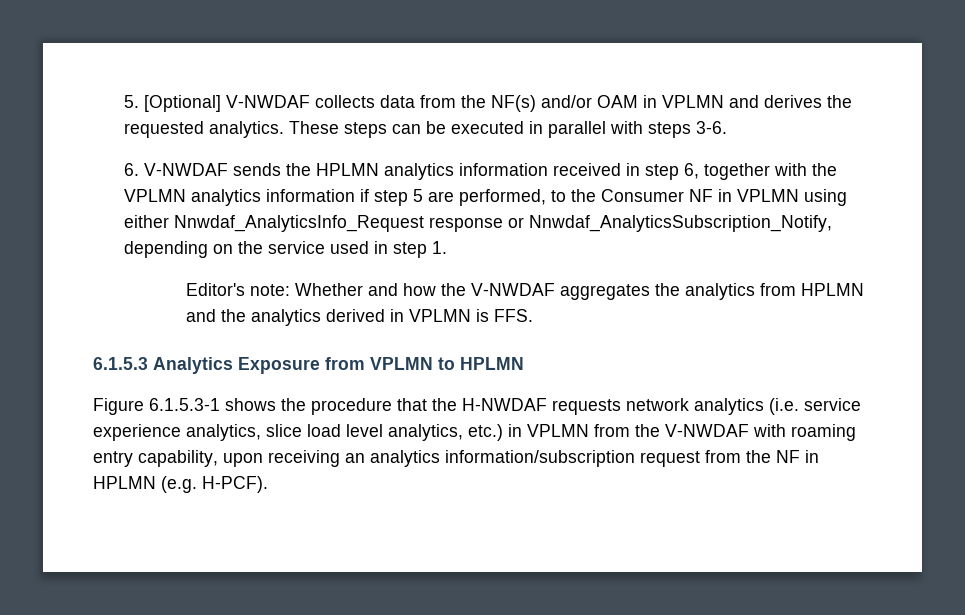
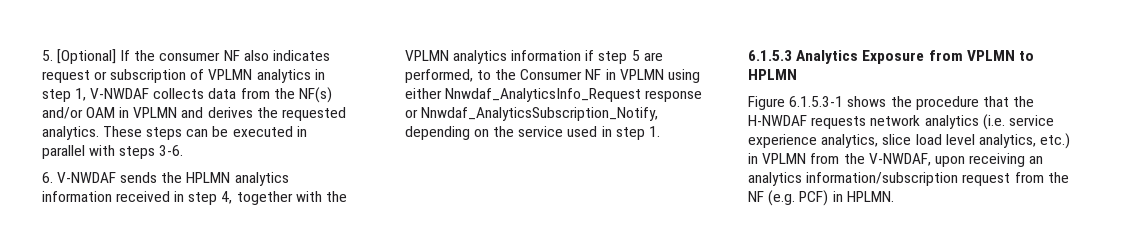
- 5. [Optional] V-NWDAF collects data from the NF(s) and/or OAM in VPLMN and derives the requested analytics.
+ 5. [Optional] If the consumer NF also indicates request or subscription of VPLMN analytics in step 1, V-NWDAF collects data from the NF(s) and/or OAM in VPLMN and derives the requested analytics.
- 6. V-NWDAF sends the HPLMN analytics information received in step 6, together with the VPLMN analytics information if step 5 are performed, to the Consumer NF in VPLMN using either Nnwdaf_AnalyticsInfo_Request response or Nnwdaf_AnalyticsSubscription_Notify, depending on the service used in step 1.
+ 6. V-NWDAF sends the HPLMN analytics information received in step 4, together with the VPLMN analytics information if step 5 are performed, to the Consumer NF in VPLMN using either Nnwdaf_AnalyticsInfo_Request response or Nnwdaf_AnalyticsSubscription_Notify, depending on the service used in step 1.
- Editor's note: Whether and how the V-NWDAF aggregates the analytics from HPLMN and the analytics derived in VPLMN is FFS.
- Figure 6.1.5.3-1 shows the procedure that the H-NWDAF requests network analytics (i.e. service experience analytics, slice load level analytics, etc.) in VPLMN from the V-NWDAF with roaming entry capability, upon receiving an analytics information/subscription request from the NF in HPLMN (e.g. H-PCF).
+ Figure 6.1.5.3-1 shows the procedure that the H-NWDAF requests network analytics (i.e. service experience analytics, slice load level analytics, etc.) in VPLMN from the V-NWDAF, upon receiving an analytics information/subscription request from the NF (e.g. PCF) in HPLMN.

